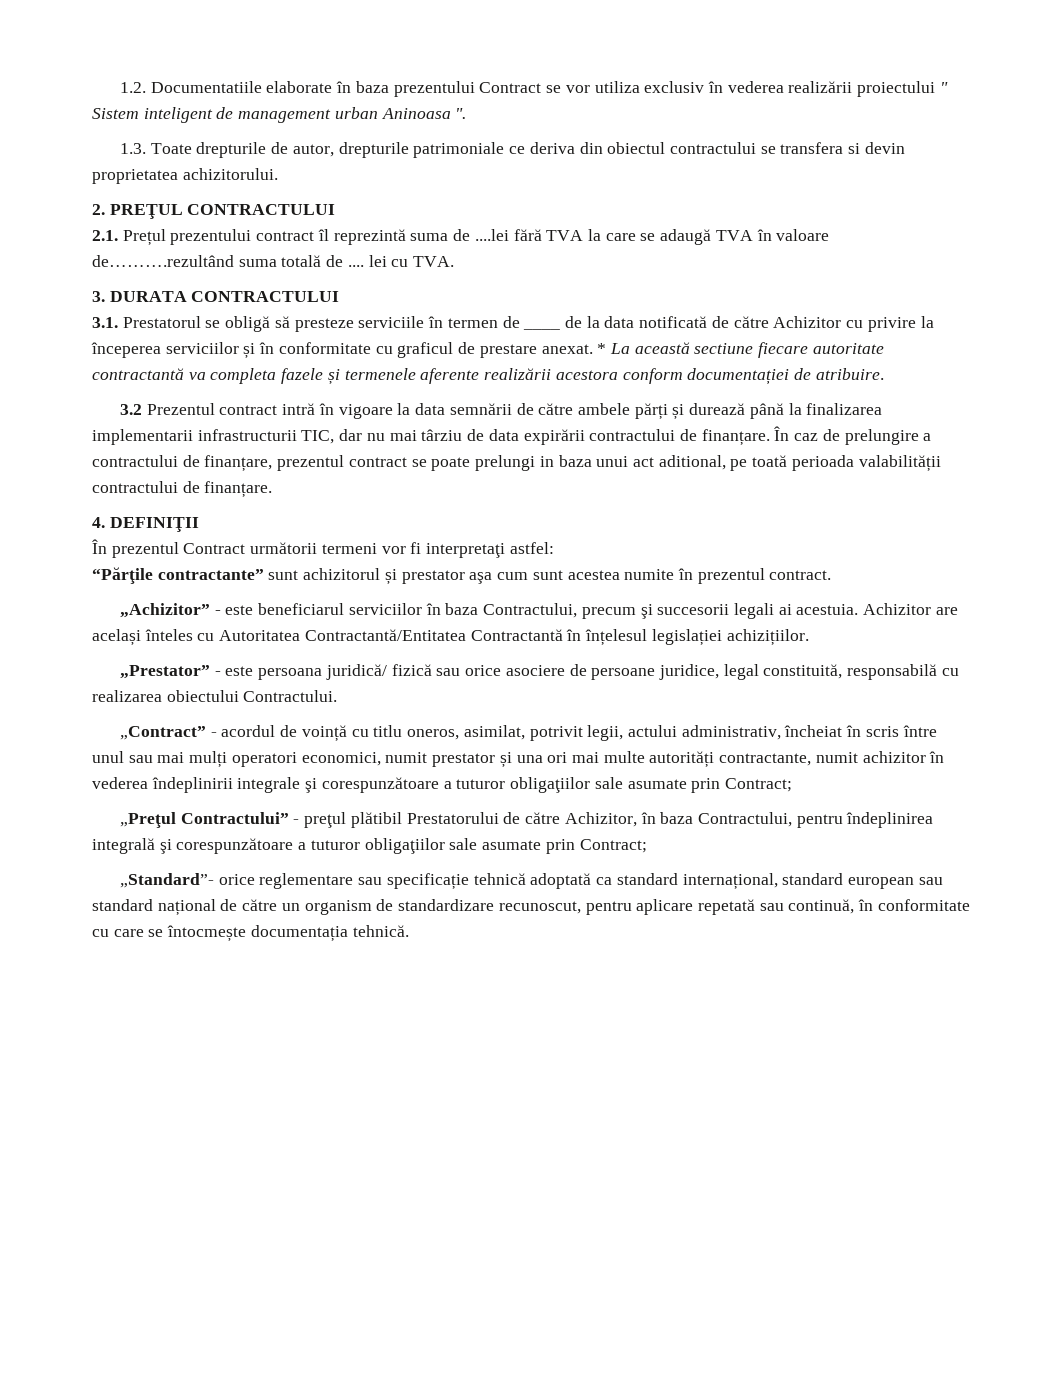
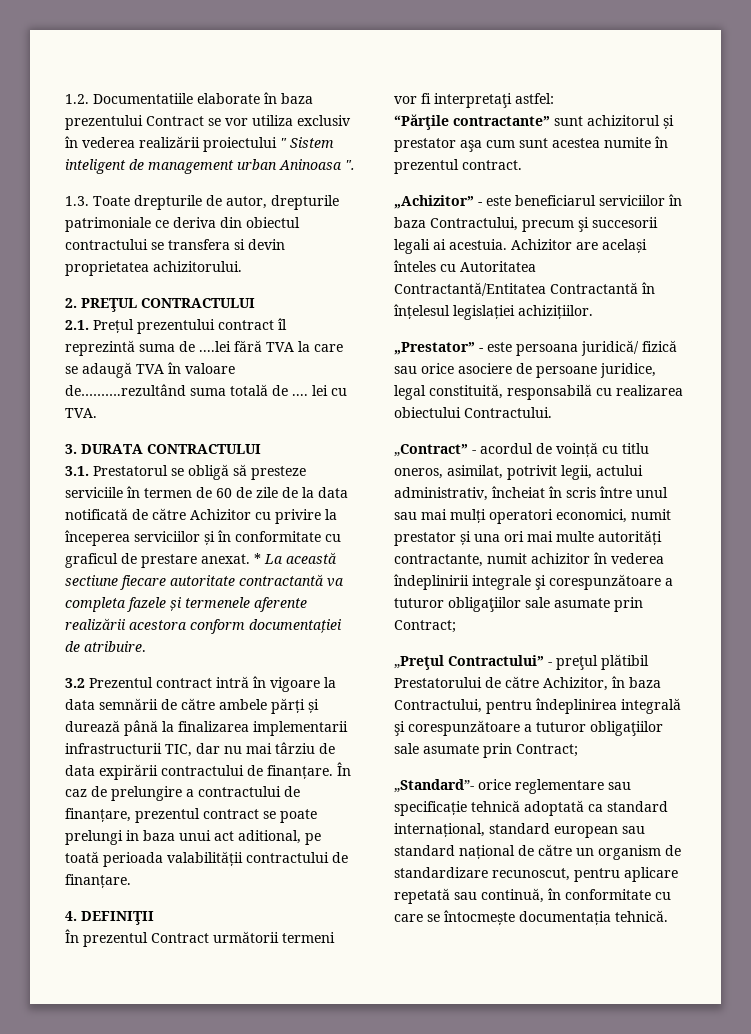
- 3.1. Prestatorul se obligă să presteze serviciile în termen de ____ de la data notificată de către Achizitor cu privire la începerea serviciilor și în conformitate cu graficul de prestare anexat.
+ 3.1. Prestatorul se obligă să presteze serviciile în termen de 60 de zile de la data notificată de către Achizitor cu privire la începerea serviciilor și în conformitate cu graficul de prestare anexat.

